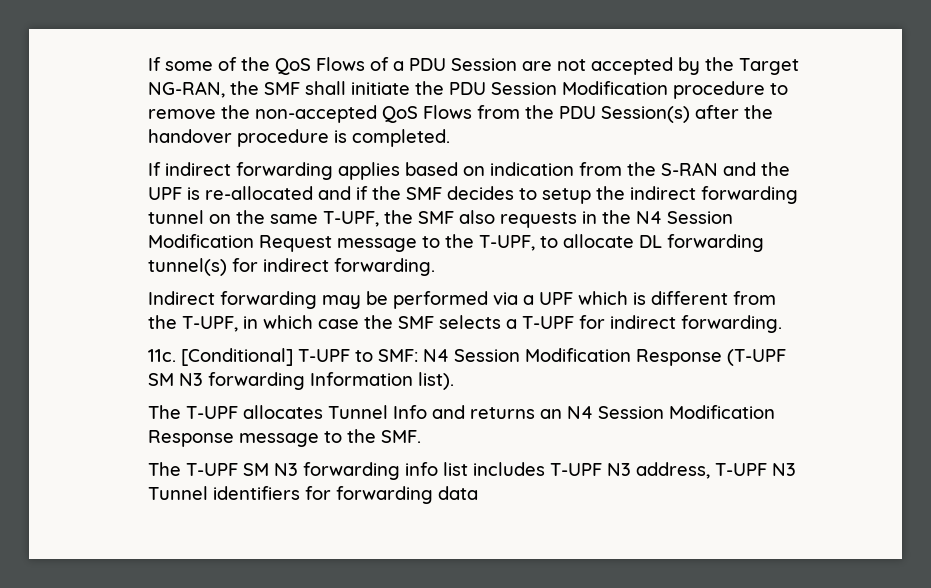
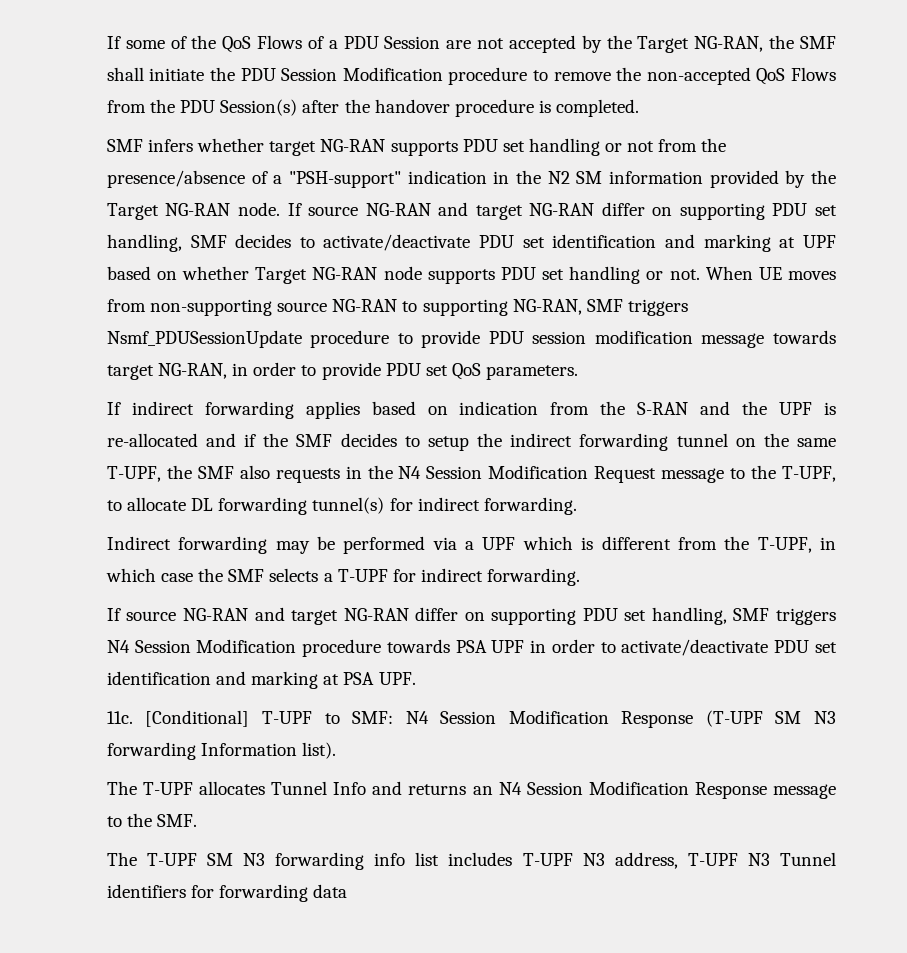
+ SMF infers whether target NG-RAN supports PDU set handling or not from the presence/absence of a "PSH-support" indication in the N2 SM information provided by the Target NG-RAN node. If source NG-RAN and target NG-RAN differ on supporting PDU set handling, SMF decides to activate/deactivate PDU set identification and marking at UPF based on whether Target NG-RAN node supports PDU set handling or not. When UE moves from non-supporting source NG-RAN to supporting NG-RAN, SMF triggers Nsmf_PDUSessionUpdate procedure to provide PDU session modification message towards target NG-RAN, in order to provide PDU set QoS parameters.
+ If source NG-RAN and target NG-RAN differ on supporting PDU set handling, SMF triggers N4 Session Modification procedure towards PSA UPF in order to activate/deactivate PDU set identification and marking at PSA UPF.

